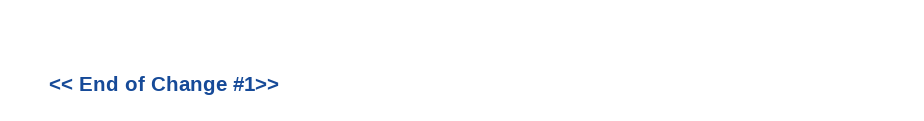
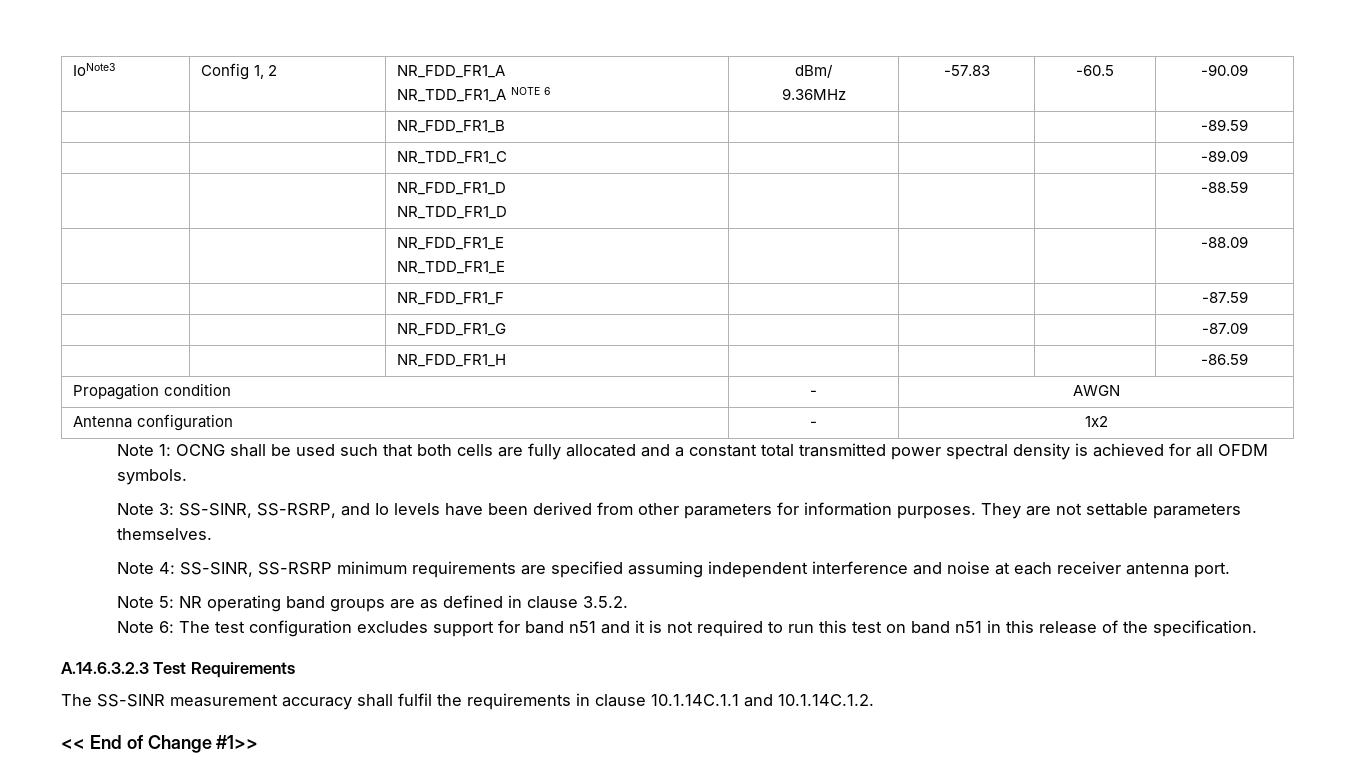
+ IoNote3 | Config 1, 2 | NR_FDD_FR1_A
+ NR_TDD_FR1_A NOTE 6 | dBm/
+ 9.36MHz | -57.83 | -60.5 | -90.09
+ | | NR_FDD_FR1_B | | | | -89.59
+ | | NR_TDD_FR1_C | | | | -89.09
+ | | NR_FDD_FR1_D
+ NR_TDD_FR1_D | | | | -88.59
+ | | NR_FDD_FR1_E
+ NR_TDD_FR1_E | | | | -88.09
+ | | NR_FDD_FR1_F | | | | -87.59
+ | | NR_FDD_FR1_G | | | | -87.09
+ | | NR_FDD_FR1_H | | | | -86.59
+ Propagation condition | - | AWGN
+ Antenna configuration | - | 1x2
+ Note 1: OCNG shall be used such that both cells are fully allocated and a constant total transmitted power spectral density is achieved for all OFDM symbols.
+ Note 3: SS-SINR, SS-RSRP, and Io levels have been derived from other parameters for information purposes. They are not settable parameters themselves.
+ Note 4: SS-SINR, SS-RSRP minimum requirements are specified assuming independent interference and noise at each receiver antenna port.
+ Note 5: NR operating band groups are as defined in clause 3.5.2.
+ Note 6: The test configuration excludes support for band n51 and it is not required to run this test on band n51 in this release of the specification.
+ A.14.6.3.2.3 Test Requirements
+ The SS-SINR measurement accuracy shall fulfil the requirements in clause 10.1.14C.1.1 and 10.1.14C.1.2.

